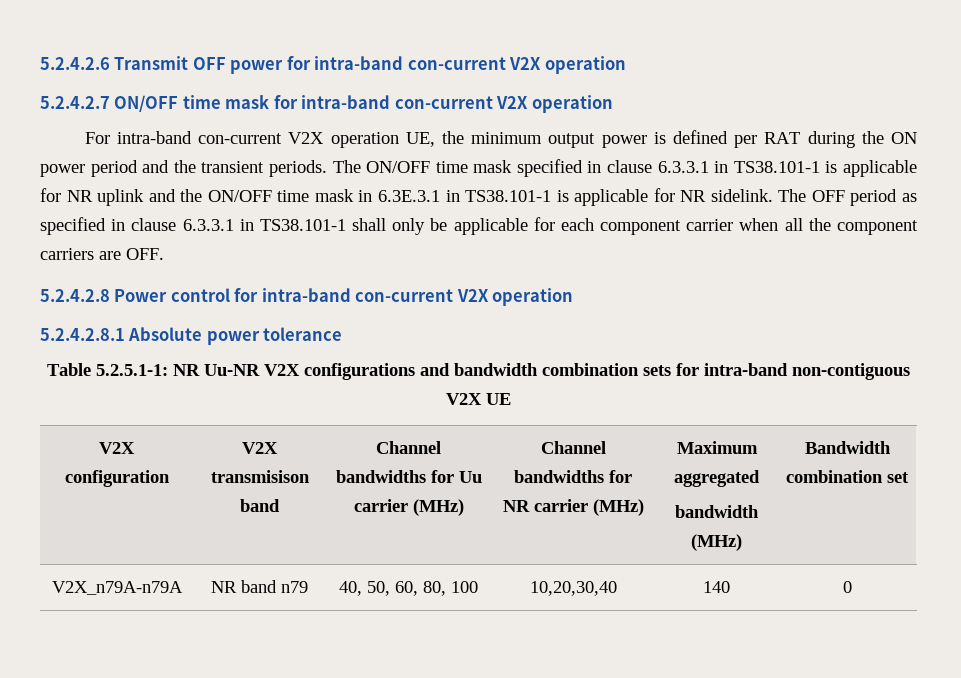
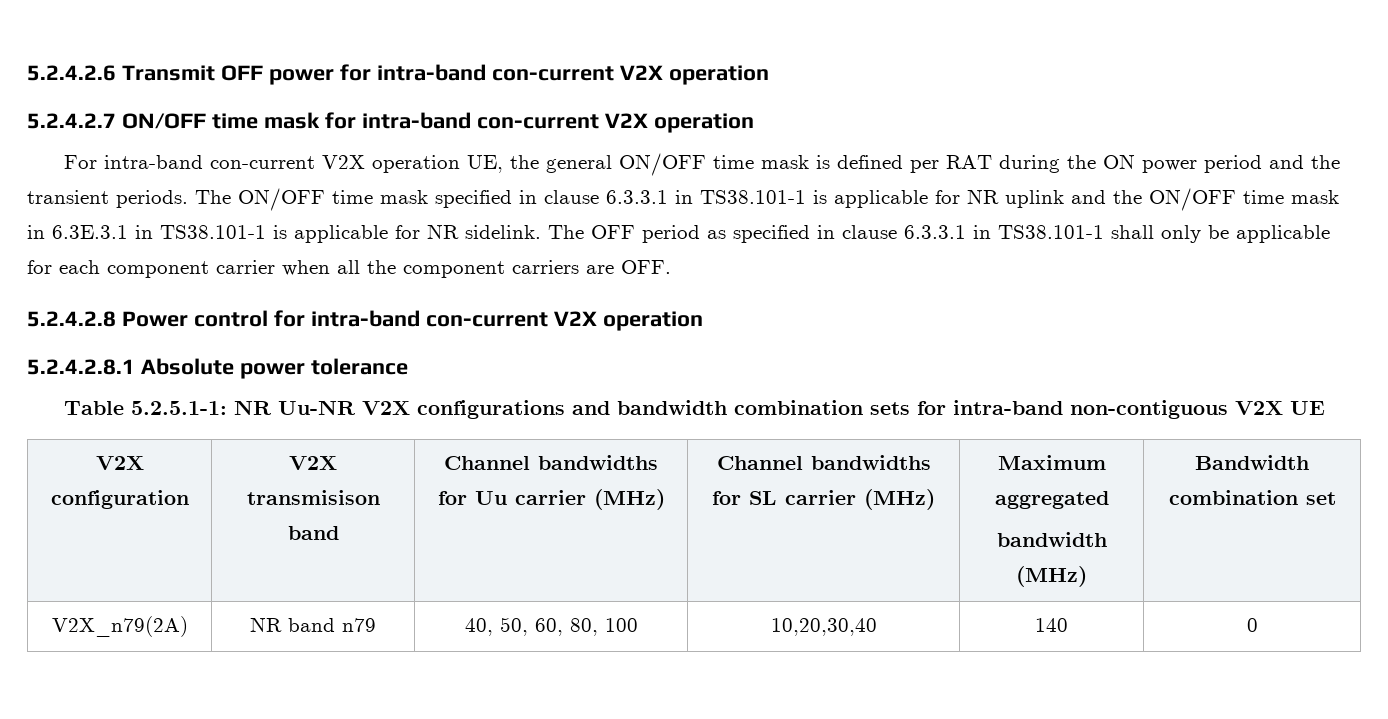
- For intra-band con-current V2X operation UE, the minimum output power is defined per RAT during the ON power period and the transient periods.
+ For intra-band con-current V2X operation UE, the general ON/OFF time mask is defined per RAT during the ON power period and the transient periods.
- V2X configuration | V2X transmisison band | Channel bandwidths for Uu carrier (MHz) | Channel bandwidths for NR carrier (MHz) | Maximum aggregated
+ V2X configuration | V2X transmisison band | Channel bandwidths for Uu carrier (MHz) | Channel bandwidths for SL carrier (MHz) | Maximum aggregated
- V2X_n79A-n79A | NR band n79 | 40, 50, 60, 80, 100 | 10,20,30,40 | 140 | 0
+ V2X_n79(2A) | NR band n79 | 40, 50, 60, 80, 100 | 10,20,30,40 | 140 | 0

